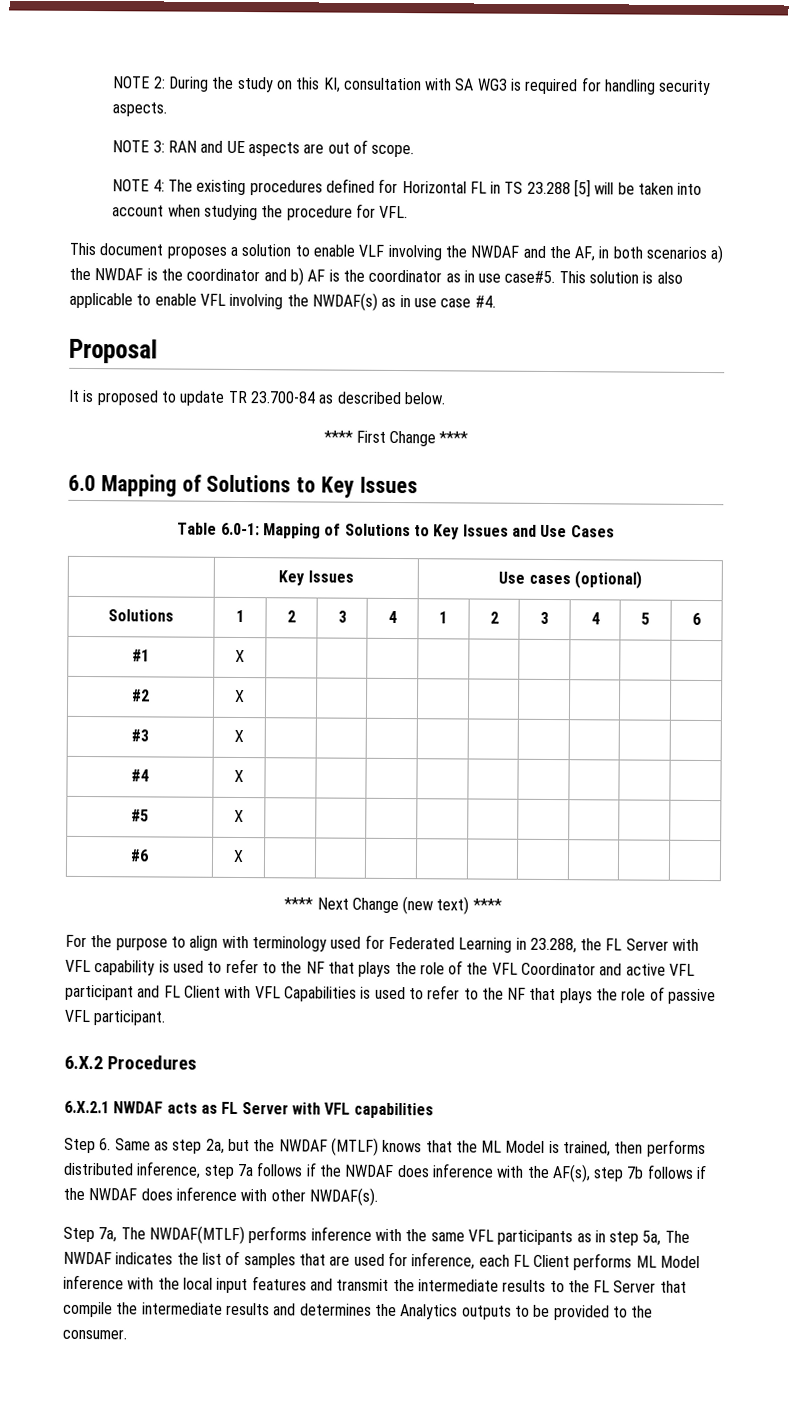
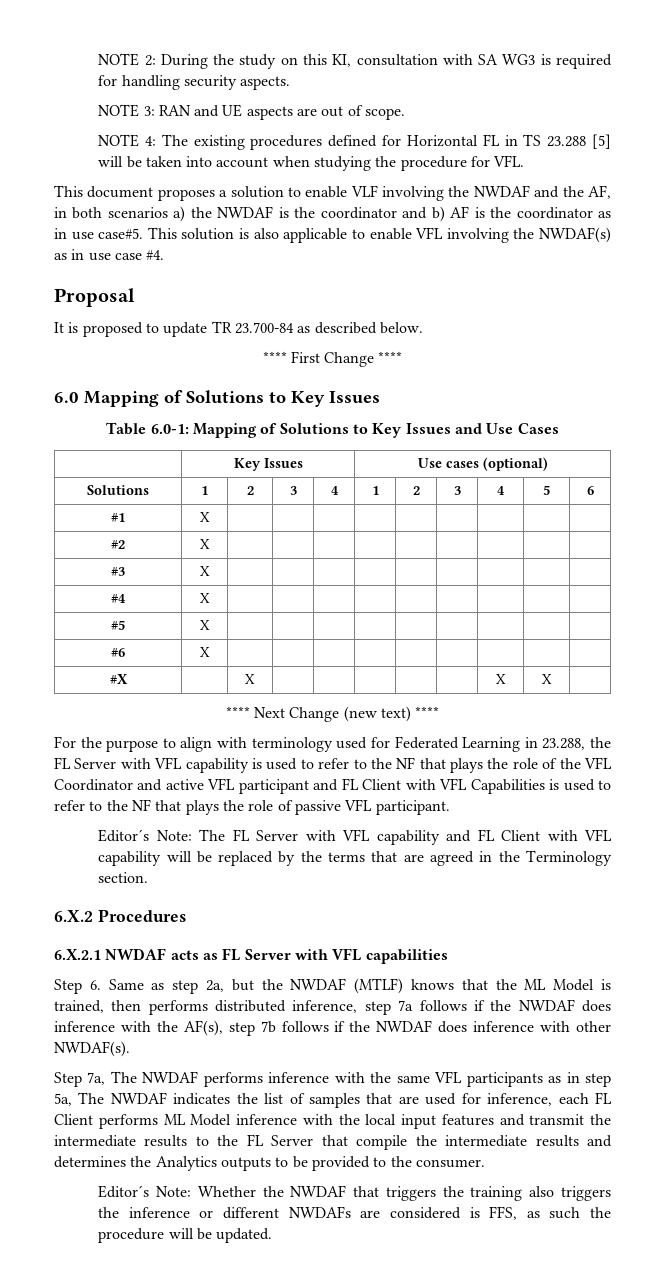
+ #X | | X | | | | | | X | X |
+ Editor´s Note: The FL Server with VFL capability and FL Client with VFL capability will be replaced by the terms that are agreed in the Terminology section.
- Step 7a, The NWDAF(MTLF) performs inference with the same VFL participants as in step 5a, The NWDAF indicates the list of samples that are used for inference, each FL Client performs ML Model inference with the local input features and transmit the intermediate results to the FL Server that compile the intermediate results and determines the Analytics outputs to be provided to the consumer.
+ Step 7a, The NWDAF performs inference with the same VFL participants as in step 5a, The NWDAF indicates the list of samples that are used for inference, each FL Client performs ML Model inference with the local input features and transmit the intermediate results to the FL Server that compile the intermediate results and determines the Analytics outputs to be provided to the consumer.
+ Editor´s Note: Whether the NWDAF that triggers the training also triggers the inference or different NWDAFs are considered is FFS, as such the procedure will be updated.

